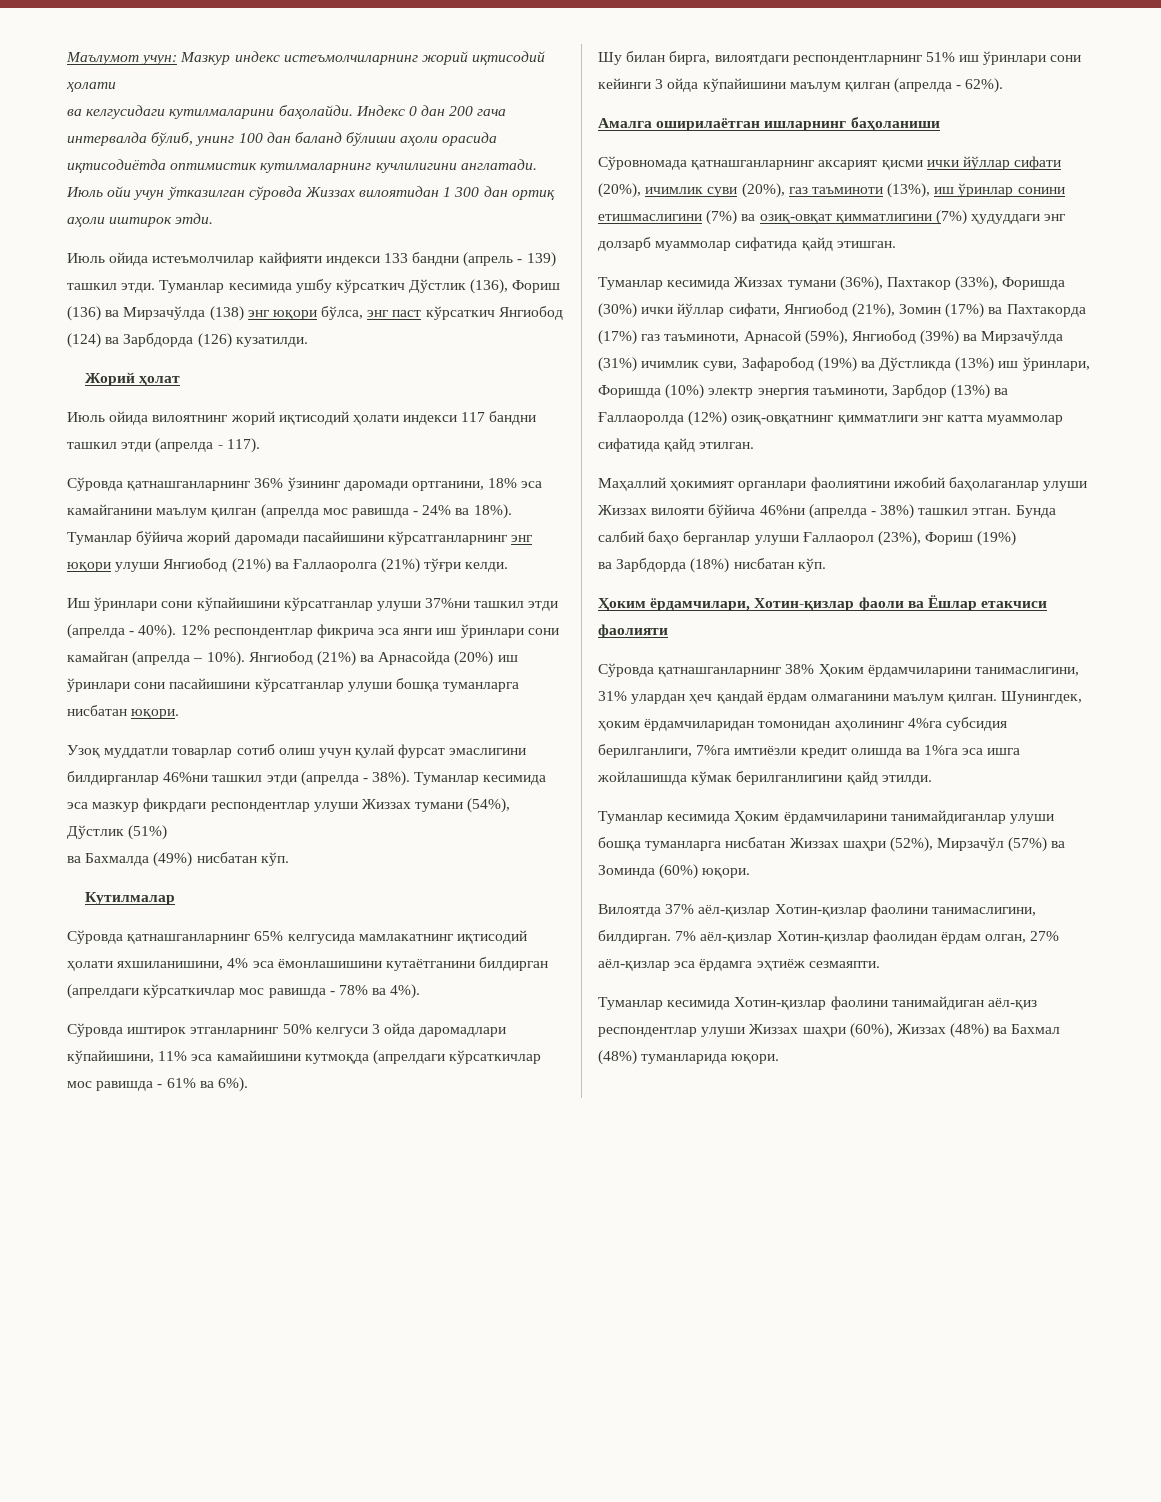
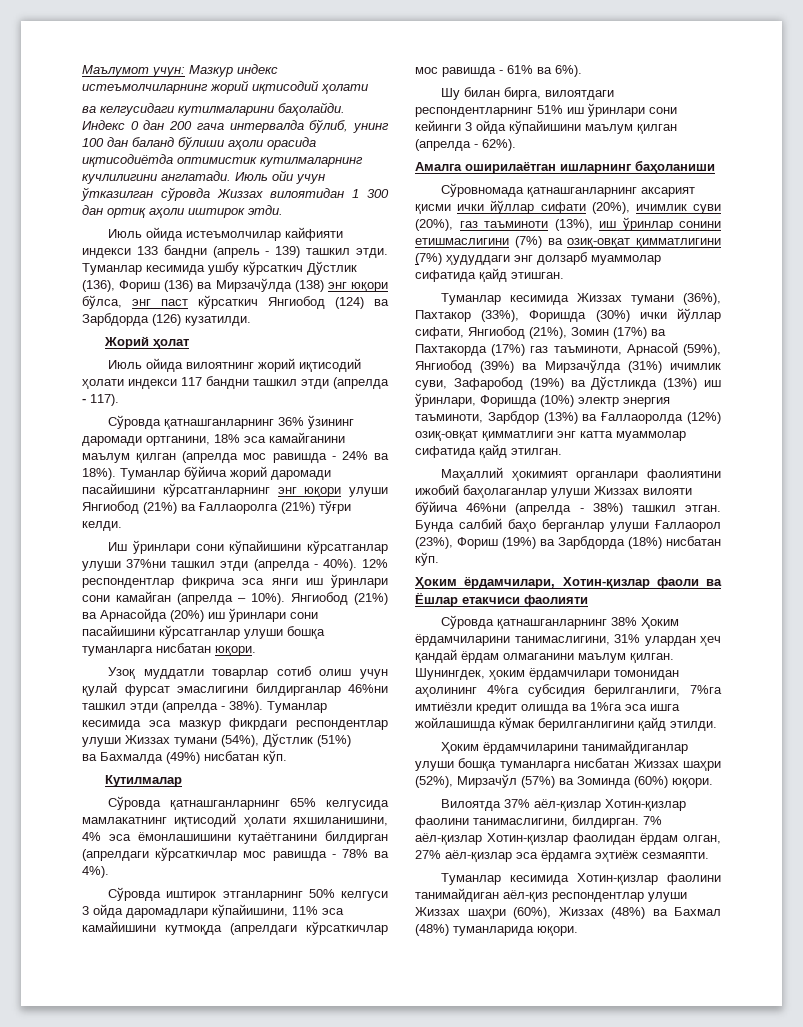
- Туманлар кесимида Жиззах тумани (36%), Пахтакор (33%), Форишда (30%) ички йўллар сифати, Янгиобод (21%), Зомин (17%) ва Пахтакорда (17%) газ таъминоти, Арнасой (59%), Янгиобод (39%) ва Мирзачўлда (31%) ичимлик суви, Зафаробод (19%) ва Дўстликда (13%) иш ўринлари, Форишда (10%) электр энергия таъминоти, Зарбдор (13%) ва Ғаллаоролда (12%) озиқ-овқатнинг қимматлиги энг катта муаммолар сифатида қайд этилган.
+ Туманлар кесимида Жиззах тумани (36%), Пахтакор (33%), Форишда (30%) ички йўллар сифати, Янгиобод (21%), Зомин (17%) ва Пахтакорда (17%) газ таъминоти, Арнасой (59%), Янгиобод (39%) ва Мирзачўлда (31%) ичимлик суви, Зафаробод (19%) ва Дўстликда (13%) иш ўринлари, Форишда (10%) электр энергия таъминоти, Зарбдор (13%) ва Ғаллаоролда (12%) озиқ-овқат қимматлиги энг катта муаммолар сифатида қайд этилган.
- Бунда салбий баҳо берганлар улуши Ғаллаорол (23%), Фориш (19%)
- ва Зарбдорда (18%) нисбатан кўп.
+ Бунда салбий баҳо берганлар улуши Ғаллаорол (23%), Фориш (19%) ва Зарбдорда (18%) нисбатан кўп.
- Шунингдек, ҳоким ёрдамчиларидан томонидан аҳолининг 4%га субсидия берилганлиги, 7%га имтиёзли кредит олишда ва 1%га эса ишга жойлашишда кўмак берилганлигини қайд этилди.
+ Шунингдек, ҳоким ёрдамчилари томонидан аҳолининг 4%га субсидия берилганлиги, 7%га имтиёзли кредит олишда ва 1%га эса ишга жойлашишда кўмак берилганлигини қайд этилди.
- Туманлар кесимида Ҳоким ёрдамчиларини танимайдиганлар улуши бошқа туманларга нисбатан Жиззах шаҳри (52%), Мирзачўл (57%) ва Зоминда (60%) юқори.
+ Ҳоким ёрдамчиларини танимайдиганлар улуши бошқа туманларга нисбатан Жиззах шаҳри (52%), Мирзачўл (57%) ва Зоминда (60%) юқори.

